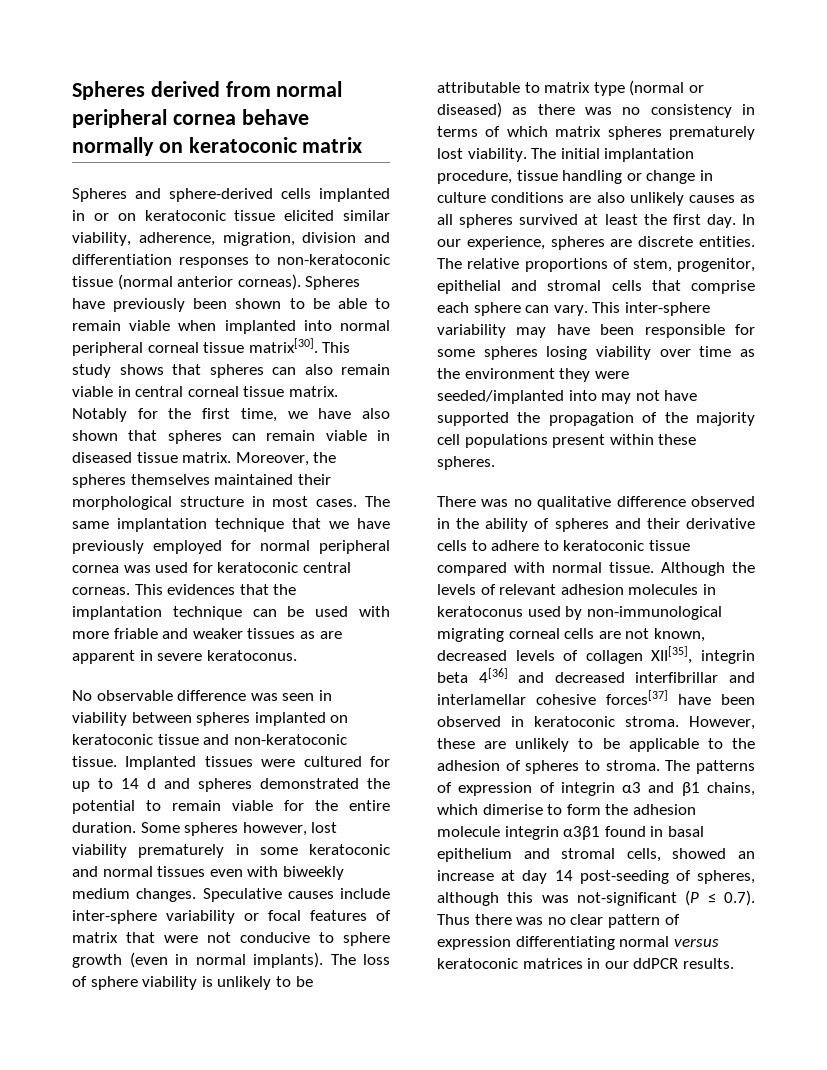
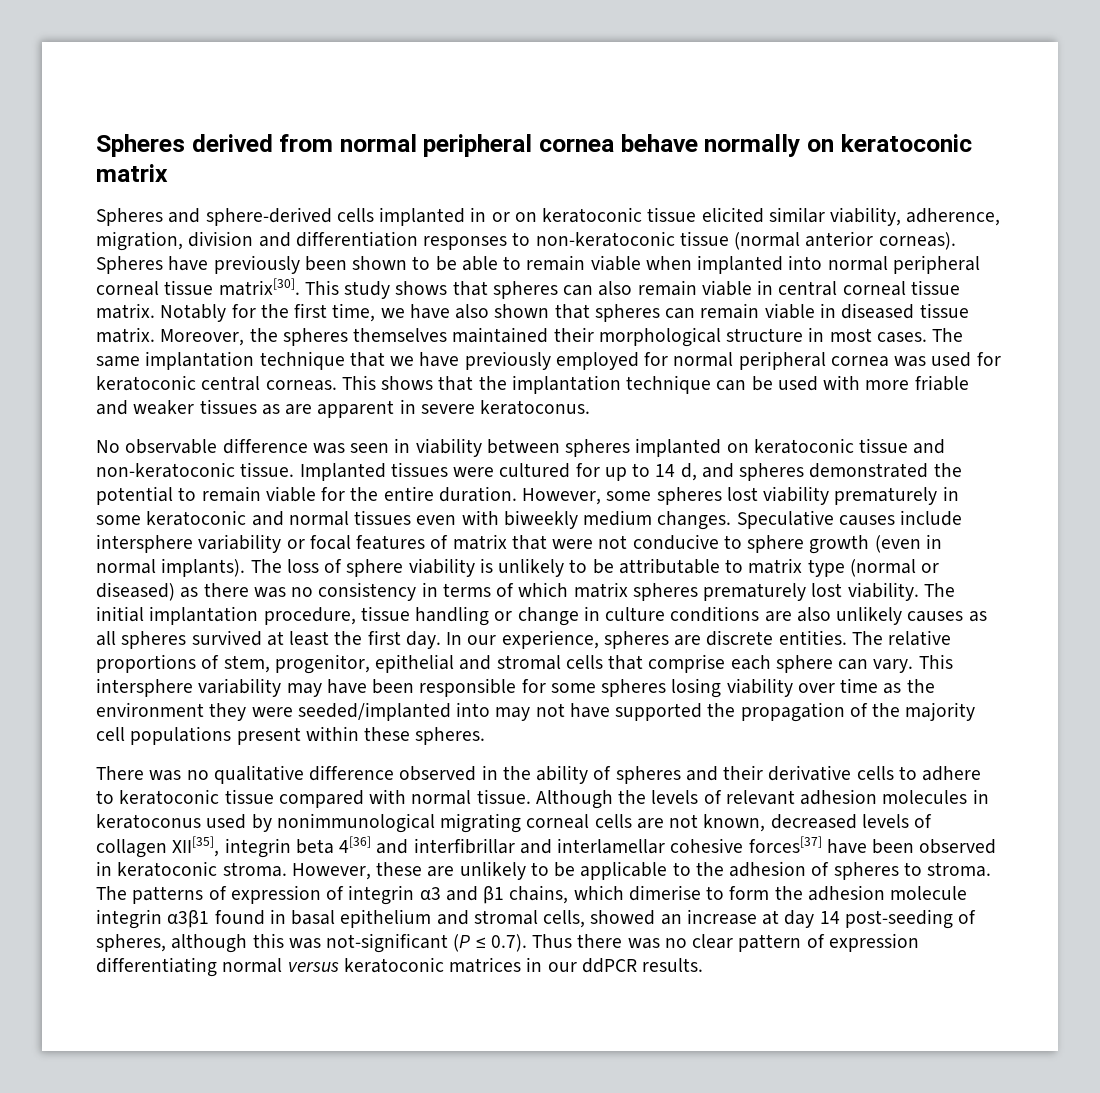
- This evidences that the implantation technique can be used with more friable and weaker tissues as are apparent in severe keratoconus.
+ This shows that the implantation technique can be used with more friable and weaker tissues as are apparent in severe keratoconus.
- Implanted tissues were cultured for up to 14 d and spheres demonstrated the potential to remain viable for the entire duration.
+ Implanted tissues were cultured for up to 14 d, and spheres demonstrated the potential to remain viable for the entire duration.
- Some spheres however, lost viability prematurely in some keratoconic and normal tissues even with biweekly medium changes.
+ However, some spheres lost viability prematurely in some keratoconic and normal tissues even with biweekly medium changes.
- Speculative causes include inter-sphere variability or focal features of matrix that were not conducive to sphere growth (even in normal implants).
+ Speculative causes include intersphere variability or focal features of matrix that were not conducive to sphere growth (even in normal implants).
- This inter-sphere variability may have been responsible for some spheres losing viability over time as the environment they were seeded/implanted into may not have supported the propagation of the majority cell populations present within these spheres.
+ This intersphere variability may have been responsible for some spheres losing viability over time as the environment they were seeded/implanted into may not have supported the propagation of the majority cell populations present within these spheres.
- Although the levels of relevant adhesion molecules in keratoconus used by non-immunological migrating corneal cells are not known, decreased levels of collagen XII[35], integrin beta 4[36] and decreased interfibrillar and interlamellar cohesive forces[37] have been observed in keratoconic stroma.
+ Although the levels of relevant adhesion molecules in keratoconus used by nonimmunological migrating corneal cells are not known, decreased levels of collagen XII[35], integrin beta 4[36] and interfibrillar and interlamellar cohesive forces[37] have been observed in keratoconic stroma.

